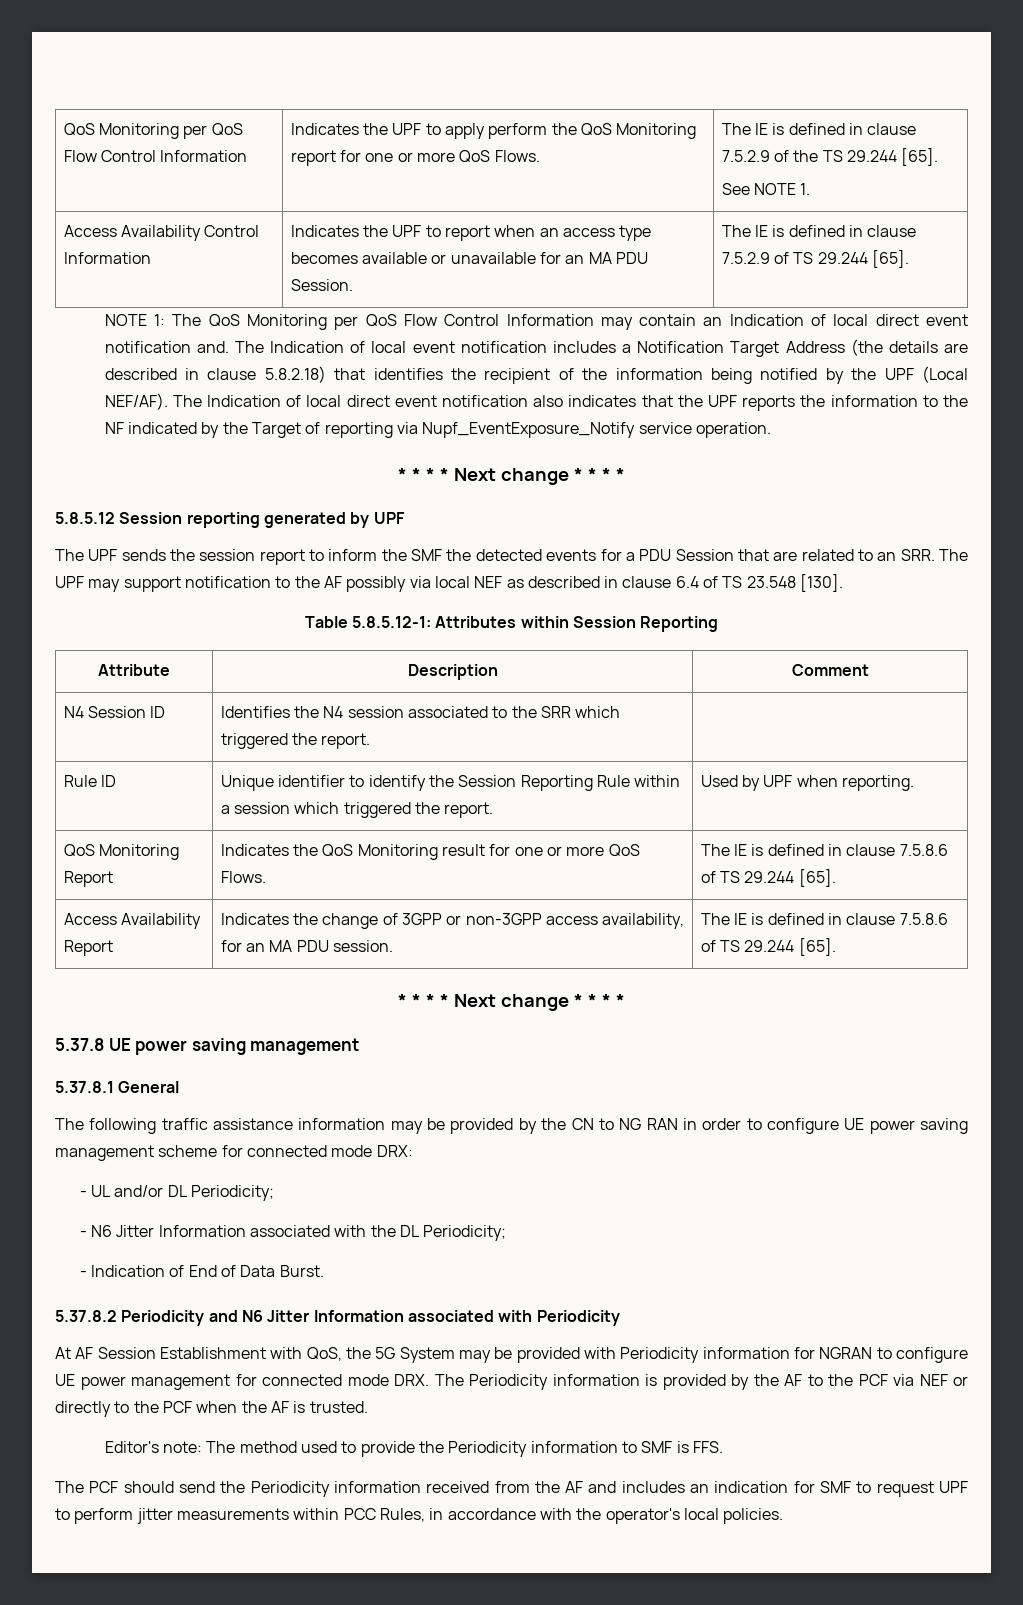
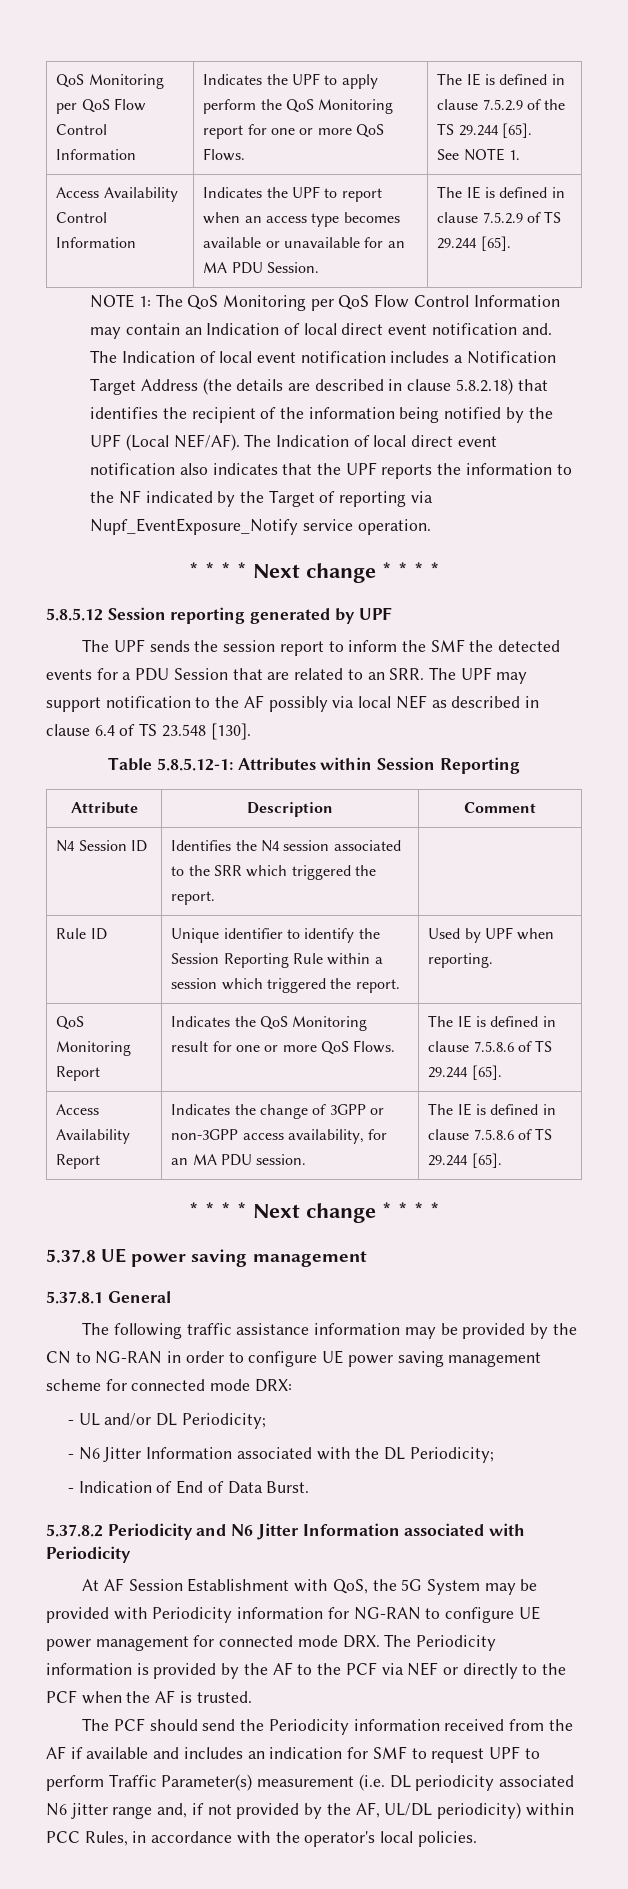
- The following traffic assistance information may be provided by the CN to NG RAN in order to configure UE power saving management scheme for connected mode DRX:
+ The following traffic assistance information may be provided by the CN to NG-RAN in order to configure UE power saving management scheme for connected mode DRX:
- At AF Session Establishment with QoS, the 5G System may be provided with Periodicity information for NGRAN to configure UE power management for connected mode DRX. The Periodicity information is provided by the AF to the PCF via NEF or directly to the PCF when the AF is trusted.
+ At AF Session Establishment with QoS, the 5G System may be provided with Periodicity information for NG-RAN to configure UE power management for connected mode DRX. The Periodicity information is provided by the AF to the PCF via NEF or directly to the PCF when the AF is trusted.
- Editor's note: The method used to provide the Periodicity information to SMF is FFS.
- The PCF should send the Periodicity information received from the AF and includes an indication for SMF to request UPF to perform jitter measurements within PCC Rules, in accordance with the operator's local policies.
+ The PCF should send the Periodicity information received from the AF if available and includes an indication for SMF to request UPF to perform Traffic Parameter(s) measurement (i.e. DL periodicity associated N6 jitter range and, if not provided by the AF, UL/DL periodicity) within PCC Rules, in accordance with the operator's local policies.

